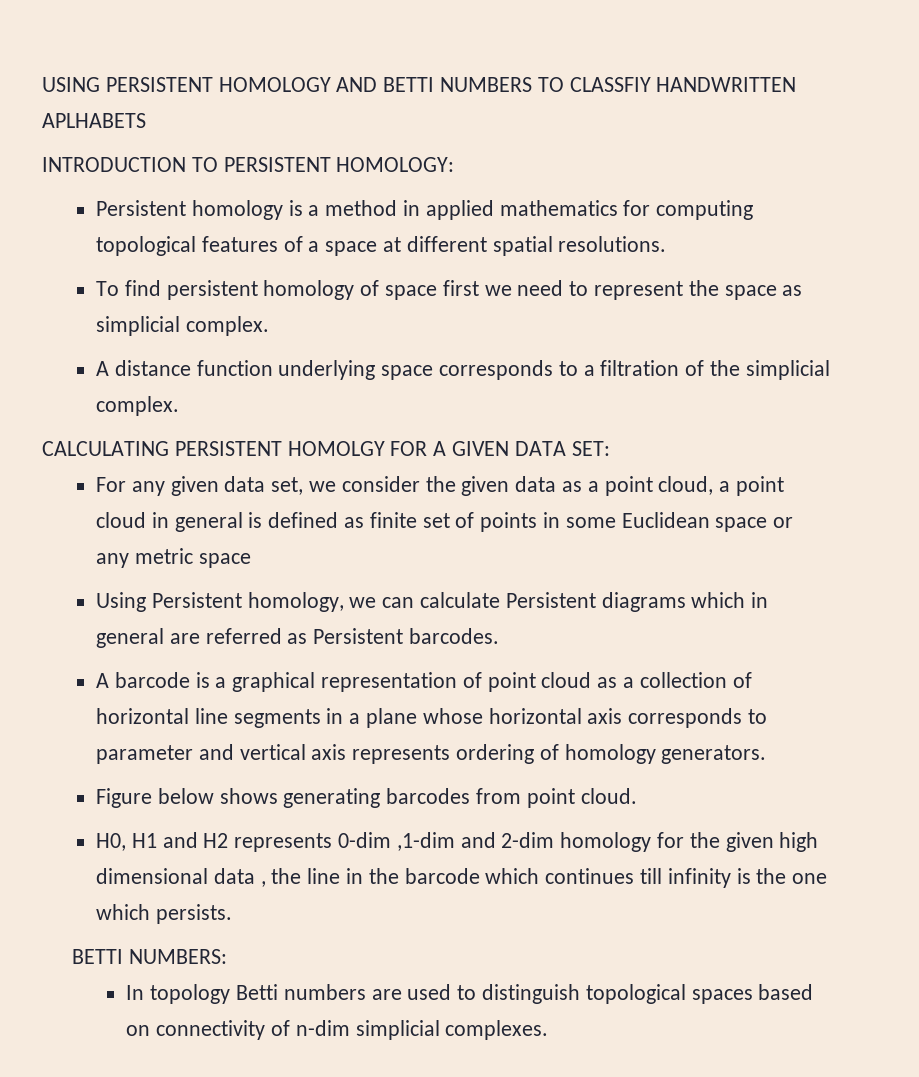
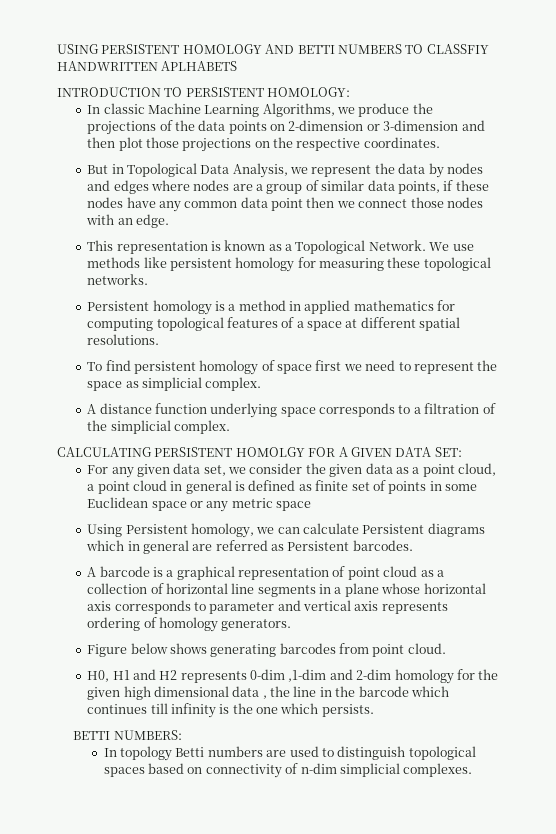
+ In classic Machine Learning Algorithms, we produce the projections of the data points on 2-dimension or 3-dimension and then plot those projections on the respective coordinates.
+ But in Topological Data Analysis, we represent the data by nodes and edges where nodes are a group of similar data points, if these nodes have any common data point then we connect those nodes with an edge.
+ This representation is known as a Topological Network. We use methods like persistent homology for measuring these topological networks.

